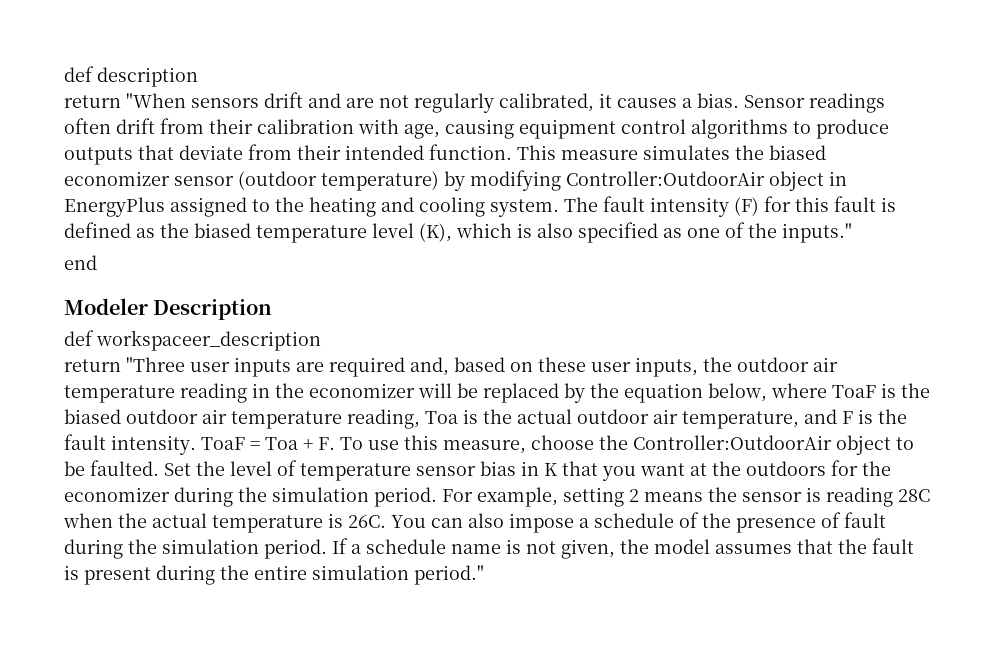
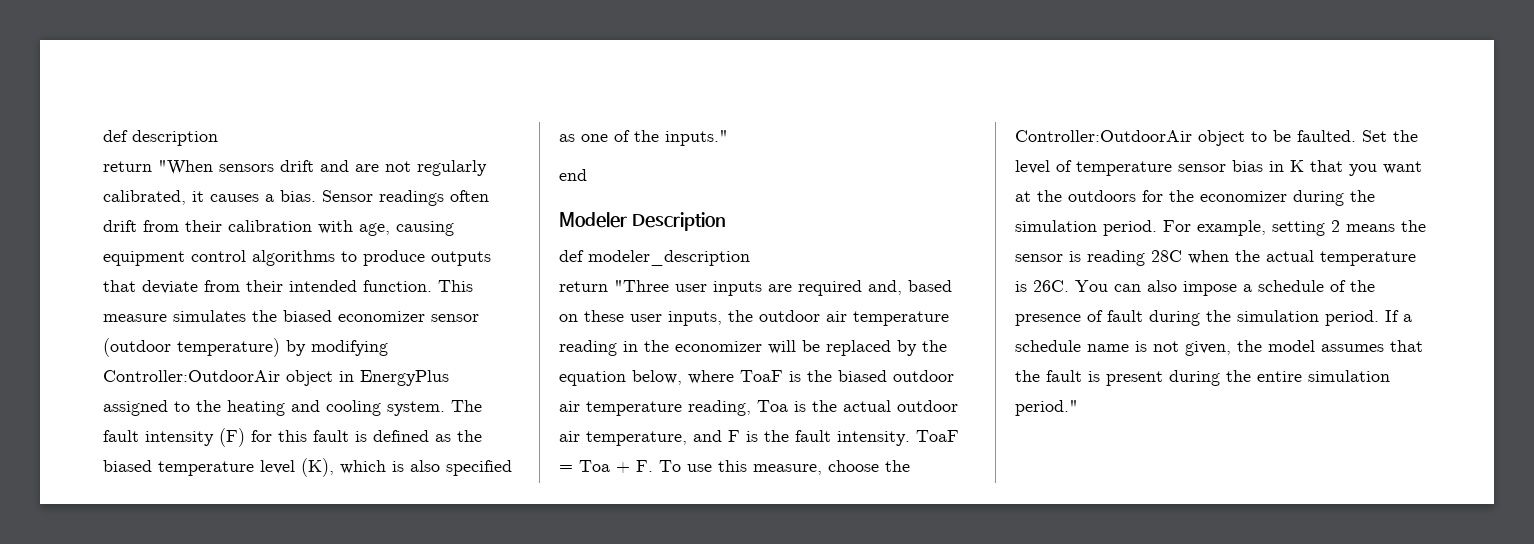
- def workspaceer_description
+ def modeler_description

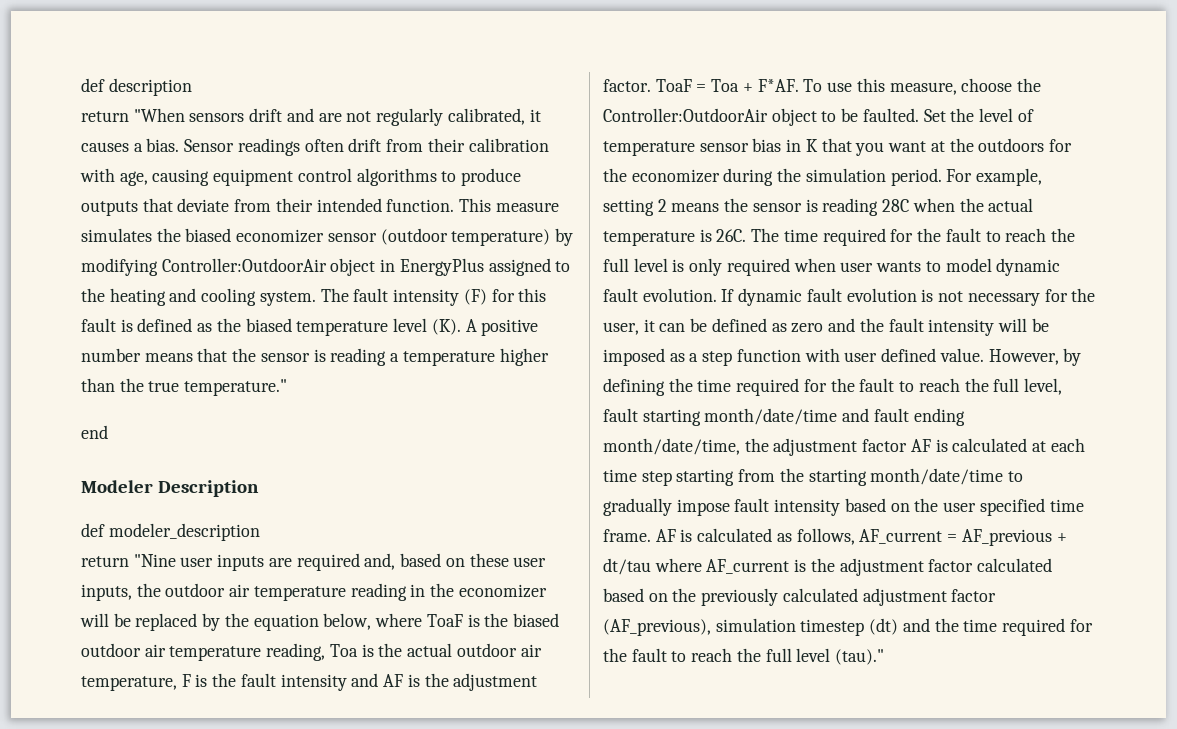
- The fault intensity (F) for this fault is defined as the biased temperature level (K), which is also specified as one of the inputs."
+ The fault intensity (F) for this fault is defined as the biased temperature level (K). A positive number means that the sensor is reading a temperature higher than the true temperature."
- return "Three user inputs are required and, based on these user inputs, the outdoor air temperature reading in the economizer will be replaced by the equation below, where ToaF is the biased outdoor air temperature reading, Toa is the actual outdoor air temperature, and F is the fault intensity.
+ return "Nine user inputs are required and, based on these user inputs, the outdoor air temperature reading in the economizer will be replaced by the equation below, where ToaF is the biased outdoor air temperature reading, Toa is the actual outdoor air temperature, F is the fault intensity and AF is the adjustment factor.
- ToaF = Toa + F. To use this measure, choose the Controller:OutdoorAir object to be faulted.
+ ToaF = Toa + F*AF. To use this measure, choose the Controller:OutdoorAir object to be faulted.
- You can also impose a schedule of the presence of fault during the simulation period. If a schedule name is not given, the model assumes that the fault is present during the entire simulation period."
+ The time required for the fault to reach the full level is only required when user wants to model dynamic fault evolution. If dynamic fault evolution is not necessary for the user, it can be defined as zero and the fault intensity will be imposed as a step function with user defined value. However, by defining the time required for the fault to reach the full level, fault starting month/date/time and fault ending month/date/time, the adjustment factor AF is calculated at each time step starting from the starting month/date/time to gradually impose fault intensity based on the user specified time frame. AF is calculated as follows, AF_current = AF_previous + dt/tau where AF_current is the adjustment factor calculated based on the previously calculated adjustment factor (AF_previous), simulation timestep (dt) and the time required for the fault to reach the full level (tau)."

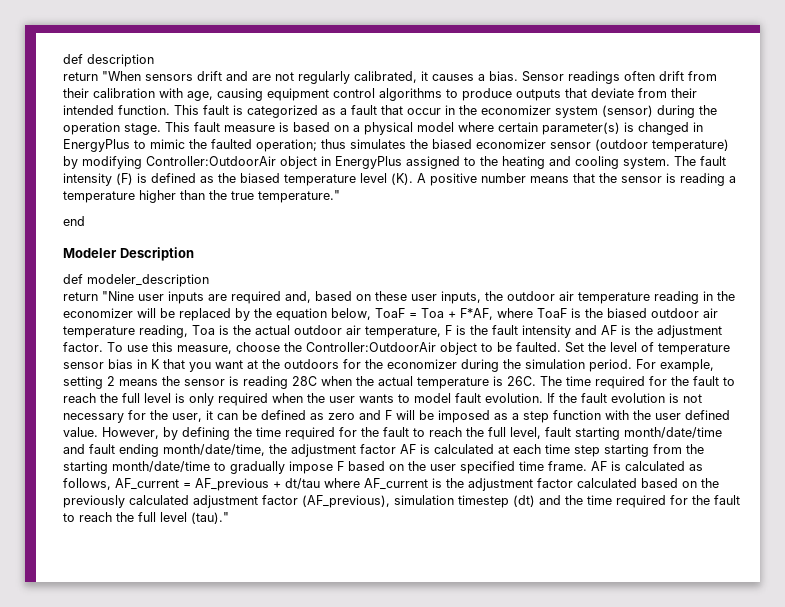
- This measure simulates the biased economizer sensor (outdoor temperature) by modifying Controller:OutdoorAir object in EnergyPlus assigned to the heating and cooling system.
+ This fault is categorized as a fault that occur in the economizer system (sensor) during the operation stage. This fault measure is based on a physical model where certain parameter(s) is changed in EnergyPlus to mimic the faulted operation; thus simulates the biased economizer sensor (outdoor temperature) by modifying Controller:OutdoorAir object in EnergyPlus assigned to the heating and cooling system.
- The fault intensity (F) for this fault is defined as the biased temperature level (K). A positive number means that the sensor is reading a temperature higher than the true temperature."
+ The fault intensity (F) is defined as the biased temperature level (K). A positive number means that the sensor is reading a temperature higher than the true temperature."
- return "Nine user inputs are required and, based on these user inputs, the outdoor air temperature reading in the economizer will be replaced by the equation below, where ToaF is the biased outdoor air temperature reading, Toa is the actual outdoor air temperature, F is the fault intensity and AF is the adjustment factor.
+ return "Nine user inputs are required and, based on these user inputs, the outdoor air temperature reading in the economizer will be replaced by the equation below, ToaF = Toa + F*AF, where ToaF is the biased outdoor air temperature reading, Toa is the actual outdoor air temperature, F is the fault intensity and AF is the adjustment factor.
- ToaF = Toa + F*AF.
- The time required for the fault to reach the full level is only required when user wants to model dynamic fault evolution.
+ The time required for the fault to reach the full level is only required when the user wants to model fault evolution.
- If dynamic fault evolution is not necessary for the user, it can be defined as zero and the fault intensity will be imposed as a step function with user defined value.
+ If the fault evolution is not necessary for the user, it can be defined as zero and F will be imposed as a step function with the user defined value.
- However, by defining the time required for the fault to reach the full level, fault starting month/date/time and fault ending month/date/time, the adjustment factor AF is calculated at each time step starting from the starting month/date/time to gradually impose fault intensity based on the user specified time frame.
+ However, by defining the time required for the fault to reach the full level, fault starting month/date/time and fault ending month/date/time, the adjustment factor AF is calculated at each time step starting from the starting month/date/time to gradually impose F based on the user specified time frame.

